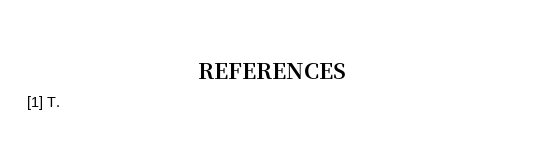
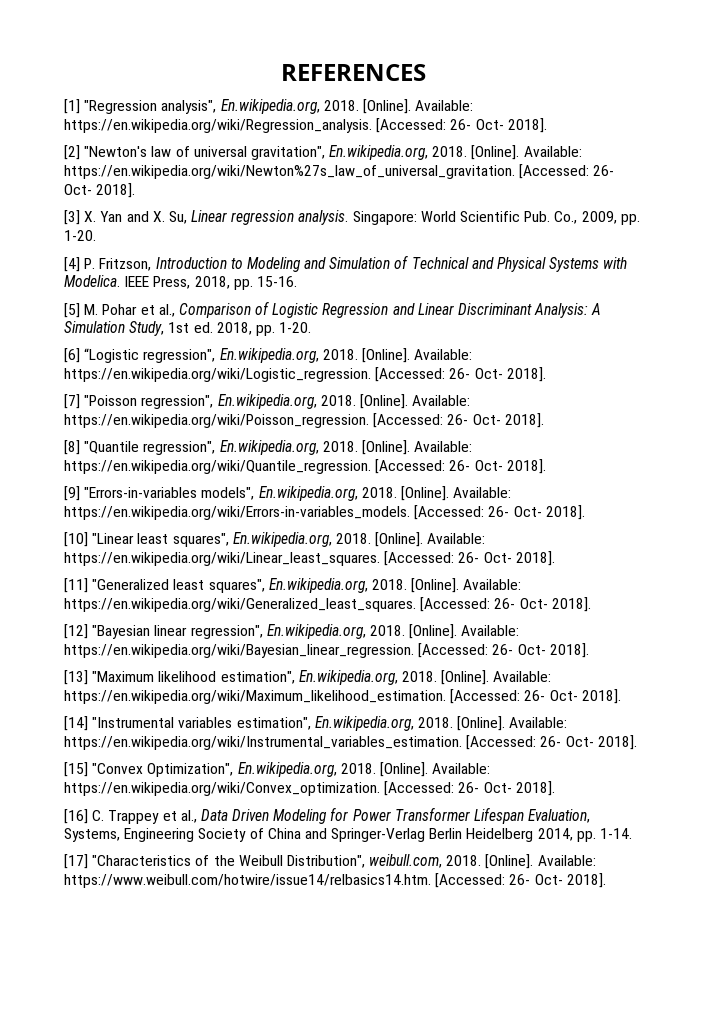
- [1] T.
+ [1] "Regression analysis", En.wikipedia.org, 2018. [Online]. Available: https://en.wikipedia.org/wiki/Regression_analysis. [Accessed: 26- Oct- 2018].
+ [2] "Newton's law of universal gravitation", En.wikipedia.org, 2018. [Online]. Available: https://en.wikipedia.org/wiki/Newton%27s_law_of_universal_gravitation. [Accessed: 26- Oct- 2018].
+ [3] X. Yan and X. Su, Linear regression analysis. Singapore: World Scientific Pub. Co., 2009, pp. 1-20.
+ [4] P. Fritzson, Introduction to Modeling and Simulation of Technical and Physical Systems with Modelica. IEEE Press, 2018, pp. 15-16.
+ [5] M. Pohar et al., Comparison of Logistic Regression and Linear Discriminant Analysis: A Simulation Study, 1st ed. 2018, pp. 1-20.
+ [6] “Logistic regression", En.wikipedia.org, 2018. [Online]. Available: https://en.wikipedia.org/wiki/Logistic_regression. [Accessed: 26- Oct- 2018].
+ [7] "Poisson regression", En.wikipedia.org, 2018. [Online]. Available: https://en.wikipedia.org/wiki/Poisson_regression. [Accessed: 26- Oct- 2018].
+ [8] "Quantile regression", En.wikipedia.org, 2018. [Online]. Available: https://en.wikipedia.org/wiki/Quantile_regression. [Accessed: 26- Oct- 2018].
+ [9] "Errors-in-variables models", En.wikipedia.org, 2018. [Online]. Available: https://en.wikipedia.org/wiki/Errors-in-variables_models. [Accessed: 26- Oct- 2018].
+ [10] "Linear least squares", En.wikipedia.org, 2018. [Online]. Available: https://en.wikipedia.org/wiki/Linear_least_squares. [Accessed: 26- Oct- 2018].
+ [11] "Generalized least squares", En.wikipedia.org, 2018. [Online]. Available: https://en.wikipedia.org/wiki/Generalized_least_squares. [Accessed: 26- Oct- 2018].
+ [12] "Bayesian linear regression", En.wikipedia.org, 2018. [Online]. Available: https://en.wikipedia.org/wiki/Bayesian_linear_regression. [Accessed: 26- Oct- 2018].
+ [13] "Maximum likelihood estimation", En.wikipedia.org, 2018. [Online]. Available: https://en.wikipedia.org/wiki/Maximum_likelihood_estimation. [Accessed: 26- Oct- 2018].
+ [14] "Instrumental variables estimation", En.wikipedia.org, 2018. [Online]. Available: https://en.wikipedia.org/wiki/Instrumental_variables_estimation. [Accessed: 26- Oct- 2018].
+ [15] "Convex Optimization", En.wikipedia.org, 2018. [Online]. Available: https://en.wikipedia.org/wiki/Convex_optimization. [Accessed: 26- Oct- 2018].
+ [16] C. Trappey et al., Data Driven Modeling for Power Transformer Lifespan Evaluation, Systems, Engineering Society of China and Springer-Verlag Berlin Heidelberg 2014, pp. 1-14.
+ [17] "Characteristics of the Weibull Distribution", weibull.com, 2018. [Online]. Available: https://www.weibull.com/hotwire/issue14/relbasics14.htm. [Accessed: 26- Oct- 2018].

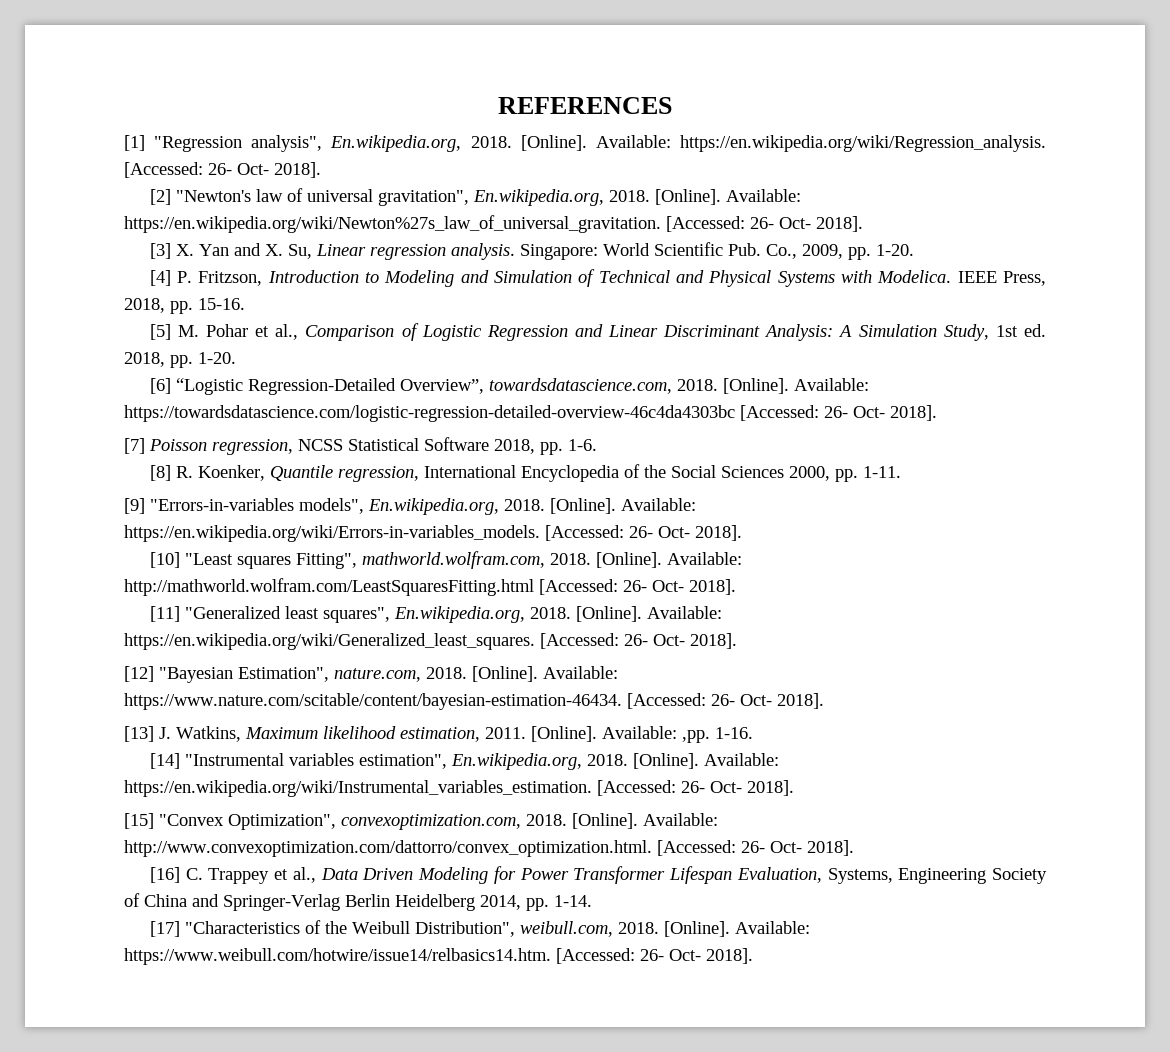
- [6] “Logistic regression", En.wikipedia.org, 2018. [Online]. Available: https://en.wikipedia.org/wiki/Logistic_regression. [Accessed: 26- Oct- 2018].
+ [6] “Logistic Regression-Detailed Overview”, towardsdatascience.com, 2018. [Online]. Available: https://towardsdatascience.com/logistic-regression-detailed-overview-46c4da4303bc [Accessed: 26- Oct- 2018].
- [7] "Poisson regression", En.wikipedia.org, 2018. [Online]. Available: https://en.wikipedia.org/wiki/Poisson_regression. [Accessed: 26- Oct- 2018].
- [8] "Quantile regression", En.wikipedia.org, 2018. [Online]. Available: https://en.wikipedia.org/wiki/Quantile_regression. [Accessed: 26- Oct- 2018].
+ [7] Poisson regression, NCSS Statistical Software 2018, pp. 1-6.
+ [8] R. Koenker, Quantile regression, International Encyclopedia of the Social Sciences 2000, pp. 1-11.
- [10] "Linear least squares", En.wikipedia.org, 2018. [Online]. Available: https://en.wikipedia.org/wiki/Linear_least_squares. [Accessed: 26- Oct- 2018].
+ [10] "Least squares Fitting", mathworld.wolfram.com, 2018. [Online]. Available: http://mathworld.wolfram.com/LeastSquaresFitting.html [Accessed: 26- Oct- 2018].
- [12] "Bayesian linear regression", En.wikipedia.org, 2018. [Online]. Available: https://en.wikipedia.org/wiki/Bayesian_linear_regression. [Accessed: 26- Oct- 2018].
+ [12] "Bayesian Estimation", nature.com, 2018. [Online]. Available: https://www.nature.com/scitable/content/bayesian-estimation-46434. [Accessed: 26- Oct- 2018].
- [13] "Maximum likelihood estimation", En.wikipedia.org, 2018. [Online]. Available: https://en.wikipedia.org/wiki/Maximum_likelihood_estimation. [Accessed: 26- Oct- 2018].
+ [13] J. Watkins, Maximum likelihood estimation, 2011. [Online]. Available: ,pp. 1-16.
- [15] "Convex Optimization", En.wikipedia.org, 2018. [Online]. Available: https://en.wikipedia.org/wiki/Convex_optimization. [Accessed: 26- Oct- 2018].
+ [15] "Convex Optimization", convexoptimization.com, 2018. [Online]. Available: http://www.convexoptimization.com/dattorro/convex_optimization.html. [Accessed: 26- Oct- 2018].

